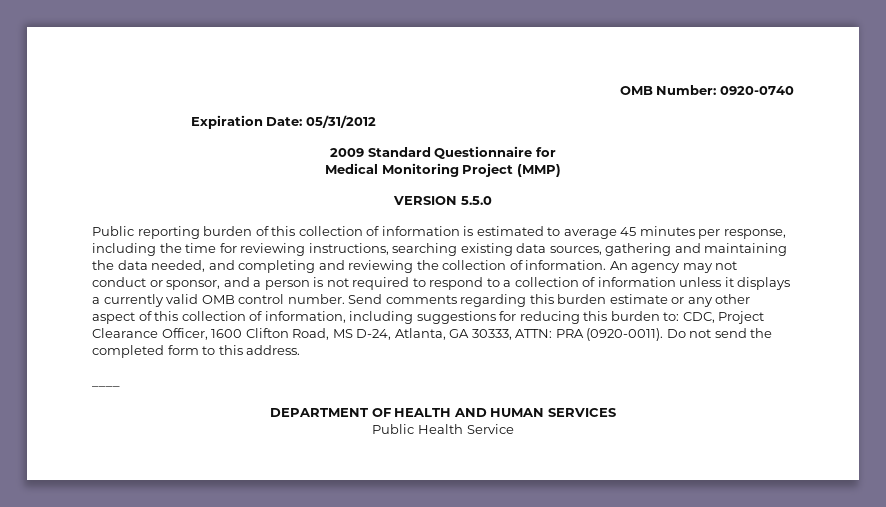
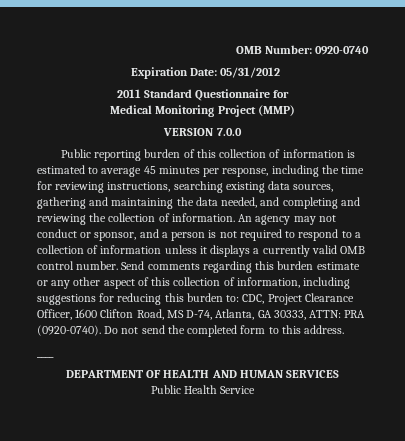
- 2009 Standard Questionnaire for
+ 2011 Standard Questionnaire for
- VERSION 5.5.0
+ VERSION 7.0.0
- Send comments regarding this burden estimate or any other aspect of this collection of information, including suggestions for reducing this burden to: CDC, Project Clearance Officer, 1600 Clifton Road, MS D-24, Atlanta, GA 30333, ATTN: PRA (0920-0011).
+ Send comments regarding this burden estimate or any other aspect of this collection of information, including suggestions for reducing this burden to: CDC, Project Clearance Officer, 1600 Clifton Road, MS D-74, Atlanta, GA 30333, ATTN: PRA (0920-0740).

